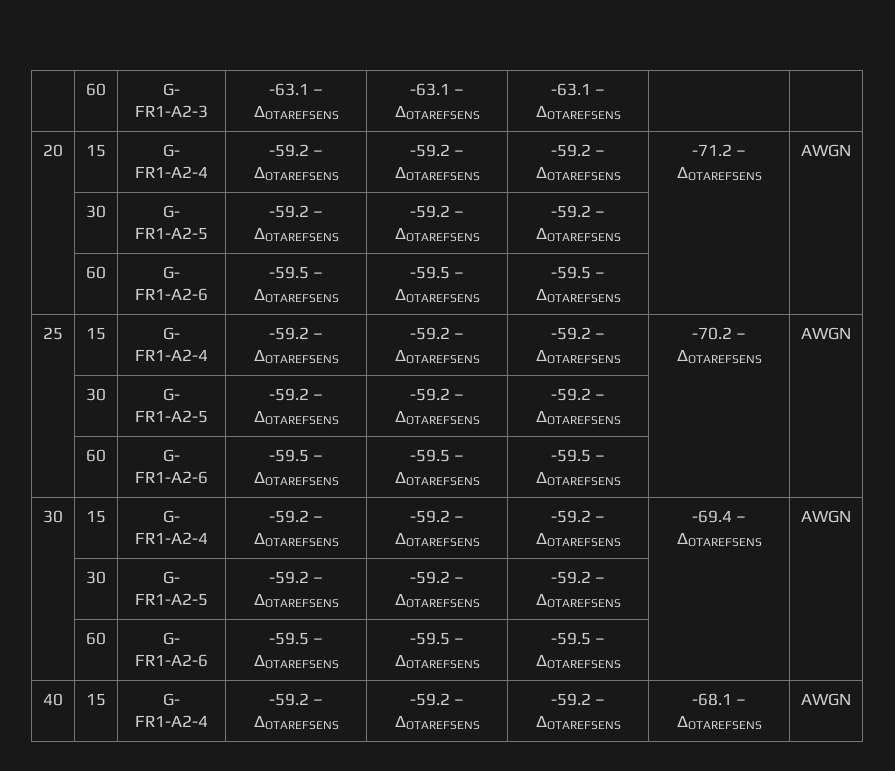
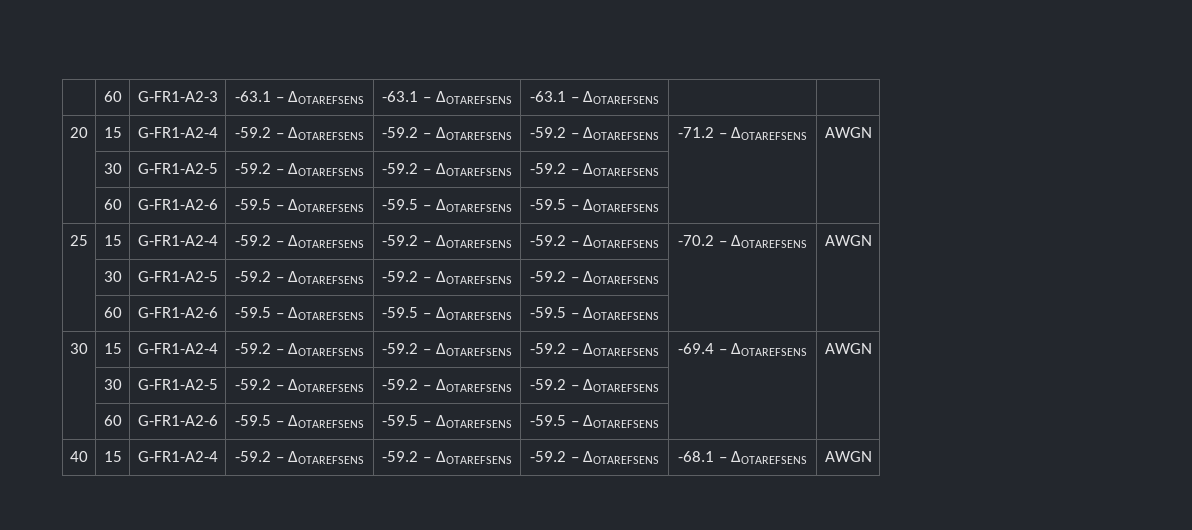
- | 60 | G- FR1-A2-3 | -63.1 – ΔOTAREFSENS | -63.1 – ΔOTAREFSENS | -63.1 – ΔOTAREFSENS | |
+ | 60 | G-FR1-A2-3 | -63.1 – ΔOTAREFSENS | -63.1 – ΔOTAREFSENS | -63.1 – ΔOTAREFSENS | |
- 20 | 15 | G- FR1-A2-4 | -59.2 – ΔOTAREFSENS | -59.2 – ΔOTAREFSENS | -59.2 – ΔOTAREFSENS | -71.2 – ΔOTAREFSENS | AWGN
- | 30 | G- FR1-A2-5 | -59.2 – ΔOTAREFSENS | -59.2 – ΔOTAREFSENS | -59.2 – ΔOTAREFSENS | |
- | 60 | G- FR1-A2-6 | -59.5 – ΔOTAREFSENS | -59.5 – ΔOTAREFSENS | -59.5 – ΔOTAREFSENS | |
+ 20 | 15 | G-FR1-A2-4 | -59.2 – ΔOTAREFSENS | -59.2 – ΔOTAREFSENS | -59.2 – ΔOTAREFSENS | -71.2 – ΔOTAREFSENS | AWGN
+ | 30 | G-FR1-A2-5 | -59.2 – ΔOTAREFSENS | -59.2 – ΔOTAREFSENS | -59.2 – ΔOTAREFSENS | |
+ | 60 | G-FR1-A2-6 | -59.5 – ΔOTAREFSENS | -59.5 – ΔOTAREFSENS | -59.5 – ΔOTAREFSENS | |
- 25 | 15 | G- FR1-A2-4 | -59.2 – ΔOTAREFSENS | -59.2 – ΔOTAREFSENS | -59.2 – ΔOTAREFSENS | -70.2 – ΔOTAREFSENS | AWGN
- | 30 | G- FR1-A2-5 | -59.2 – ΔOTAREFSENS | -59.2 – ΔOTAREFSENS | -59.2 – ΔOTAREFSENS | |
- | 60 | G- FR1-A2-6 | -59.5 – ΔOTAREFSENS | -59.5 – ΔOTAREFSENS | -59.5 – ΔOTAREFSENS | |
+ 25 | 15 | G-FR1-A2-4 | -59.2 – ΔOTAREFSENS | -59.2 – ΔOTAREFSENS | -59.2 – ΔOTAREFSENS | -70.2 – ΔOTAREFSENS | AWGN
+ | 30 | G-FR1-A2-5 | -59.2 – ΔOTAREFSENS | -59.2 – ΔOTAREFSENS | -59.2 – ΔOTAREFSENS | |
+ | 60 | G-FR1-A2-6 | -59.5 – ΔOTAREFSENS | -59.5 – ΔOTAREFSENS | -59.5 – ΔOTAREFSENS | |
- 30 | 15 | G- FR1-A2-4 | -59.2 – ΔOTAREFSENS | -59.2 – ΔOTAREFSENS | -59.2 – ΔOTAREFSENS | -69.4 – ΔOTAREFSENS | AWGN
- | 30 | G- FR1-A2-5 | -59.2 – ΔOTAREFSENS | -59.2 – ΔOTAREFSENS | -59.2 – ΔOTAREFSENS | |
- | 60 | G- FR1-A2-6 | -59.5 – ΔOTAREFSENS | -59.5 – ΔOTAREFSENS | -59.5 – ΔOTAREFSENS | |
+ 30 | 15 | G-FR1-A2-4 | -59.2 – ΔOTAREFSENS | -59.2 – ΔOTAREFSENS | -59.2 – ΔOTAREFSENS | -69.4 – ΔOTAREFSENS | AWGN
+ | 30 | G-FR1-A2-5 | -59.2 – ΔOTAREFSENS | -59.2 – ΔOTAREFSENS | -59.2 – ΔOTAREFSENS | |
+ | 60 | G-FR1-A2-6 | -59.5 – ΔOTAREFSENS | -59.5 – ΔOTAREFSENS | -59.5 – ΔOTAREFSENS | |
- 40 | 15 | G- FR1-A2-4 | -59.2 – ΔOTAREFSENS | -59.2 – ΔOTAREFSENS | -59.2 – ΔOTAREFSENS | -68.1 – ΔOTAREFSENS | AWGN
+ 40 | 15 | G-FR1-A2-4 | -59.2 – ΔOTAREFSENS | -59.2 – ΔOTAREFSENS | -59.2 – ΔOTAREFSENS | -68.1 – ΔOTAREFSENS | AWGN

